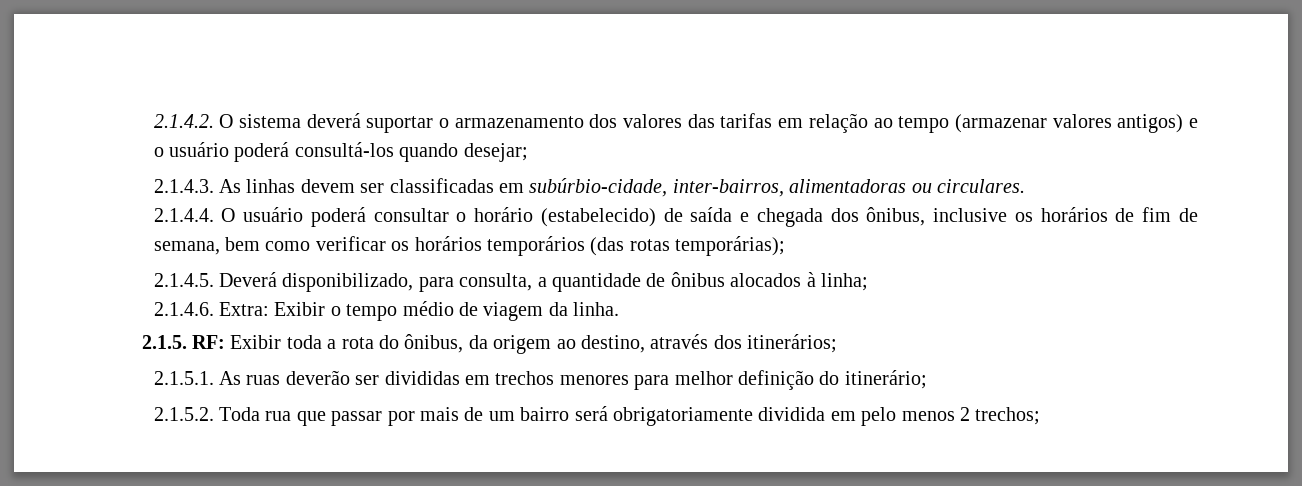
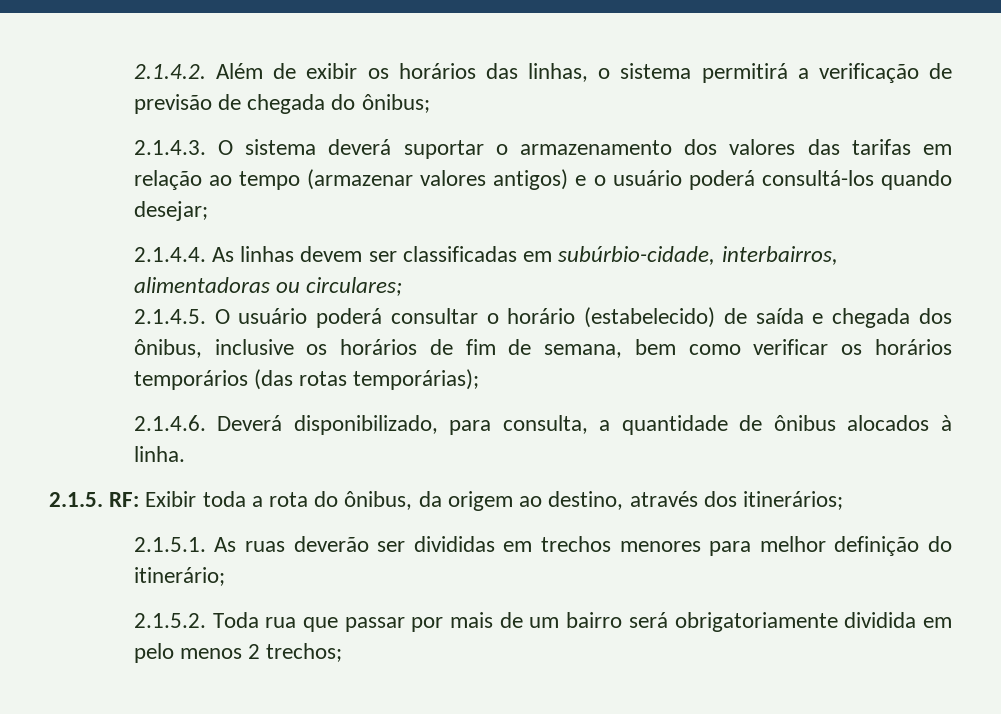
- 2.1.4.2. O sistema deverá suportar o armazenamento dos valores das tarifas em relação ao tempo (armazenar valores antigos) e o usuário poderá consultá-los quando desejar;
+ 2.1.4.2. Além de exibir os horários das linhas, o sistema permitirá a verificação de previsão de chegada do ônibus;
+ 2.1.4.3. O sistema deverá suportar o armazenamento dos valores das tarifas em relação ao tempo (armazenar valores antigos) e o usuário poderá consultá-los quando desejar;
- 2.1.4.3. As linhas devem ser classificadas em subúrbio-cidade, inter-bairros, alimentadoras ou circulares.
- 2.1.4.4. O usuário poderá consultar o horário (estabelecido) de saída e chegada dos ônibus, inclusive os horários de fim de semana, bem como verificar os horários temporários (das rotas temporárias);
+ 2.1.4.4. As linhas devem ser classificadas em subúrbio-cidade, interbairros, alimentadoras ou circulares;
+ 2.1.4.5. O usuário poderá consultar o horário (estabelecido) de saída e chegada dos ônibus, inclusive os horários de fim de semana, bem como verificar os horários temporários (das rotas temporárias);
- 2.1.4.5. Deverá disponibilizado, para consulta, a quantidade de ônibus alocados à linha;
- 2.1.4.6. Extra: Exibir o tempo médio de viagem da linha.
+ 2.1.4.6. Deverá disponibilizado, para consulta, a quantidade de ônibus alocados à linha.

